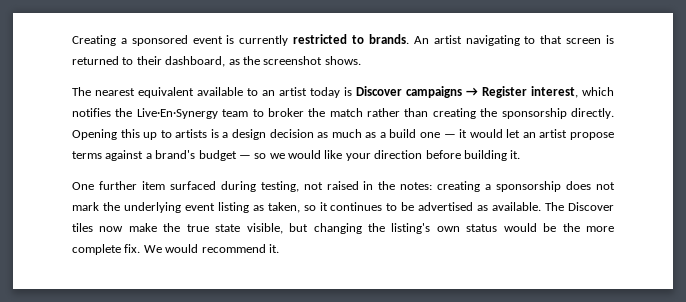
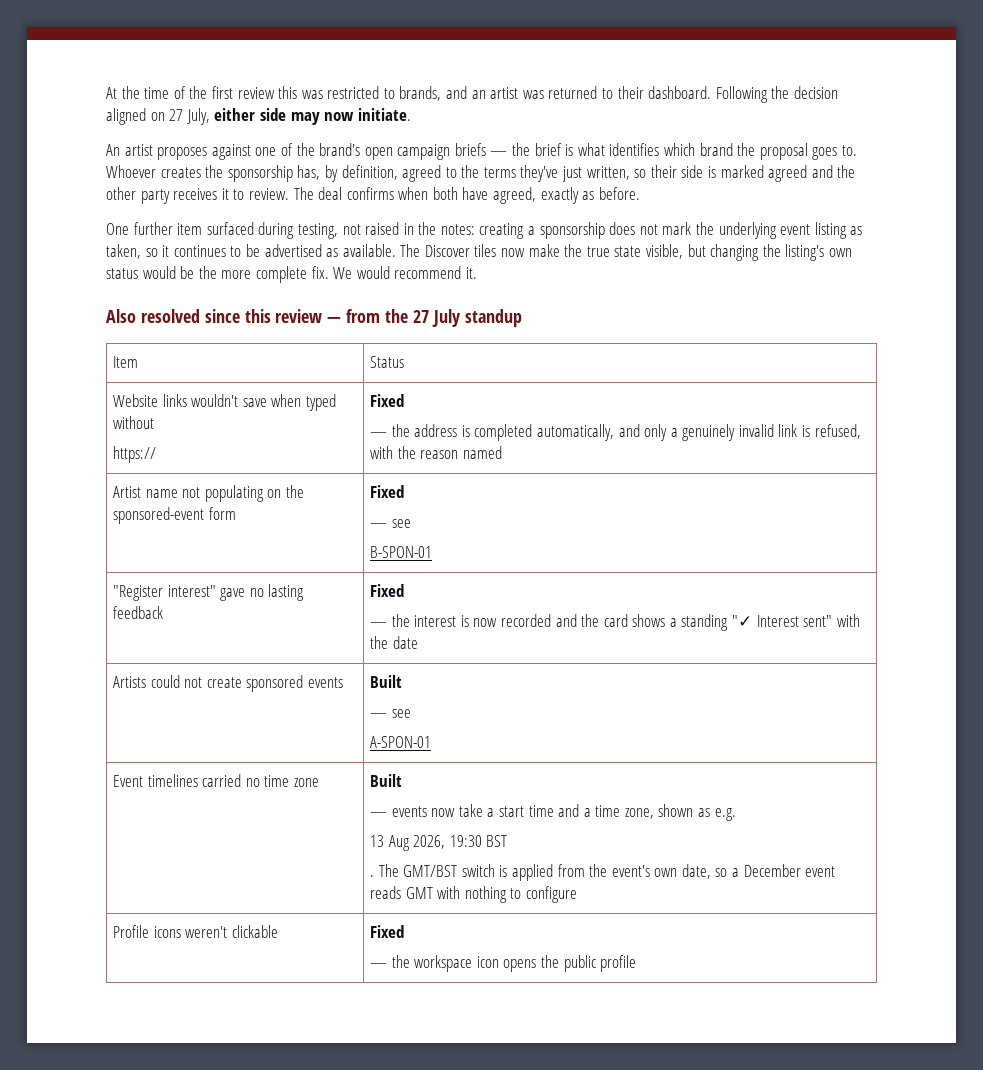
- Creating a sponsored event is currently restricted to brands. An artist navigating to that screen is returned to their dashboard, as the screenshot shows.
- The nearest equivalent available to an artist today is Discover campaigns → Register interest, which notifies the Live·En·Synergy team to broker the match rather than creating the sponsorship directly. Opening this up to artists is a design decision as much as a build one — it would let an artist propose terms against a brand's budget — so we would like your direction before building it.
+ At the time of the first review this was restricted to brands, and an artist was returned to their dashboard. Following the decision aligned on 27 July, either side may now initiate.
+ An artist proposes against one of the brand's open campaign briefs — the brief is what identifies which brand the proposal goes to. Whoever creates the sponsorship has, by definition, agreed to the terms they've just written, so their side is marked agreed and the other party receives it to review. The deal confirms when both have agreed, exactly as before.
+ Also resolved since this review — from the 27 July standup
+ Item | Status
+ Website links wouldn't save when typed without
+ https:// | Fixed
+ — the address is completed automatically, and only a genuinely invalid link is refused, with the reason named
+ Artist name not populating on the sponsored-event form | Fixed
+ — see
+ B-SPON-01
+ "Register interest" gave no lasting feedback | Fixed
+ — the interest is now recorded and the card shows a standing "✓ Interest sent" with the date
+ Artists could not create sponsored events | Built
+ — see
+ A-SPON-01
+ Event timelines carried no time zone | Built
+ — events now take a start time and a time zone, shown as e.g.
+ 13 Aug 2026, 19:30 BST
+ . The GMT/BST switch is applied from the event's own date, so a December event reads GMT with nothing to configure
+ Profile icons weren't clickable | Fixed
+ — the workspace icon opens the public profile

